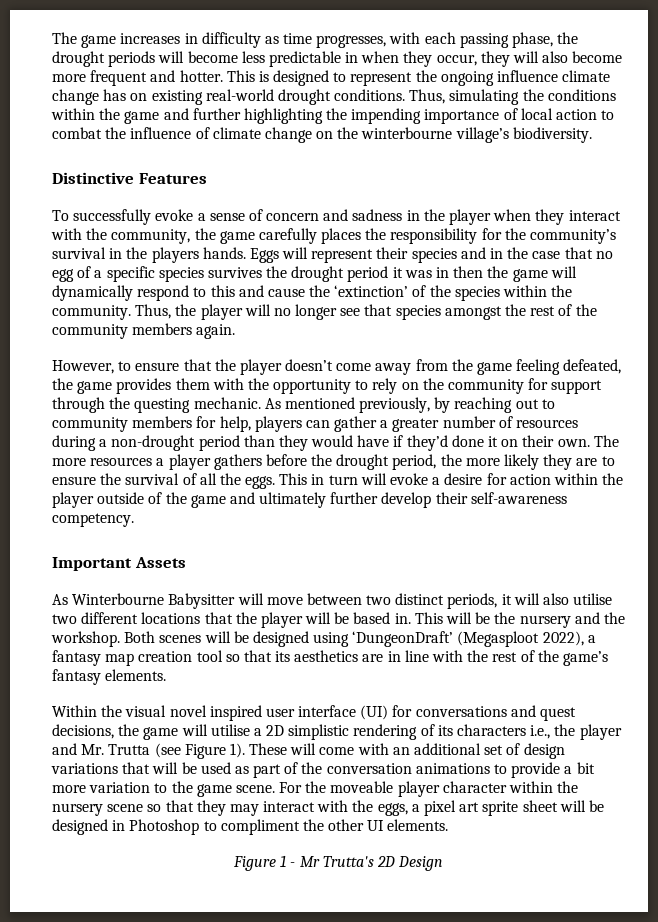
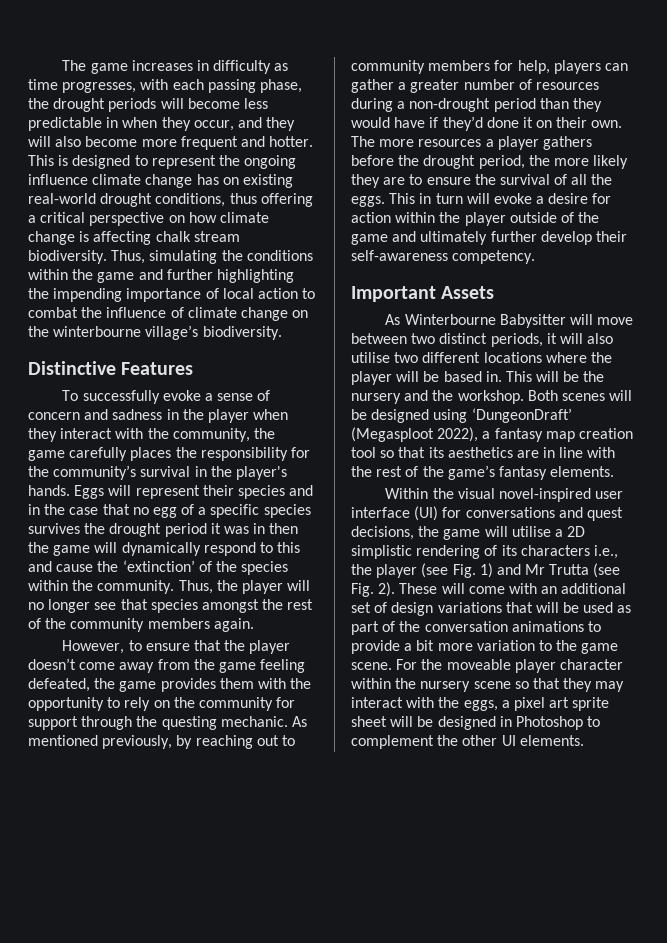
- The game increases in difficulty as time progresses, with each passing phase, the drought periods will become less predictable in when they occur, they will also become more frequent and hotter.
+ The game increases in difficulty as time progresses, with each passing phase, the drought periods will become less predictable in when they occur, and they will also become more frequent and hotter.
- This is designed to represent the ongoing influence climate change has on existing real-world drought conditions.
+ This is designed to represent the ongoing influence climate change has on existing real-world drought conditions, thus offering a critical perspective on how climate change is affecting chalk stream biodiversity.
- To successfully evoke a sense of concern and sadness in the player when they interact with the community, the game carefully places the responsibility for the community’s survival in the players hands.
+ To successfully evoke a sense of concern and sadness in the player when they interact with the community, the game carefully places the responsibility for the community’s survival in the player's hands.
- As Winterbourne Babysitter will move between two distinct periods, it will also utilise two different locations that the player will be based in.
+ As Winterbourne Babysitter will move between two distinct periods, it will also utilise two different locations where the player will be based in.
- Within the visual novel inspired user interface (UI) for conversations and quest decisions, the game will utilise a 2D simplistic rendering of its characters i.e., the player and Mr. Trutta (see Figure 1).
+ Within the visual novel-inspired user interface (UI) for conversations and quest decisions, the game will utilise a 2D simplistic rendering of its characters i.e., the player (see Fig. 1) and Mr Trutta (see Fig. 2).
- For the moveable player character within the nursery scene so that they may interact with the eggs, a pixel art sprite sheet will be designed in Photoshop to compliment the other UI elements.
+ For the moveable player character within the nursery scene so that they may interact with the eggs, a pixel art sprite sheet will be designed in Photoshop to complement the other UI elements.
- Figure 1 - Mr Trutta's 2D Design

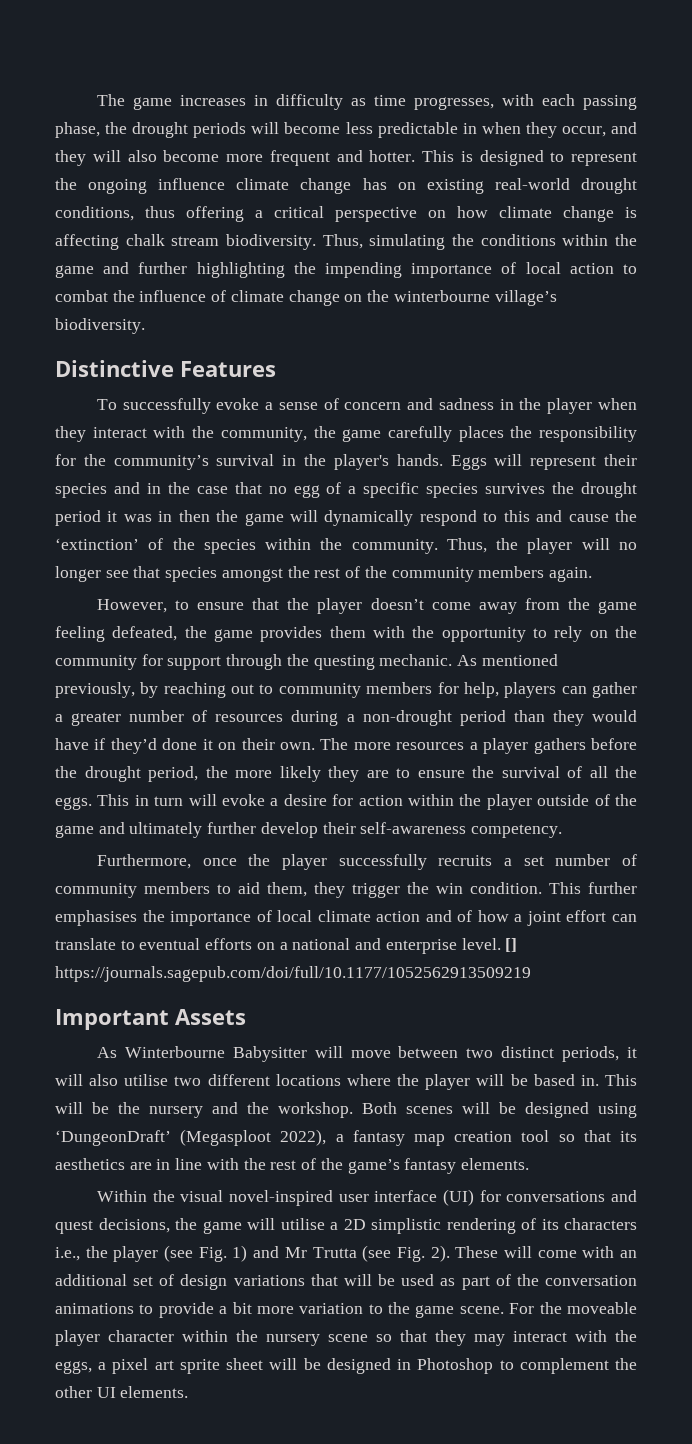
+ Furthermore, once the player successfully recruits a set number of community members to aid them, they trigger the win condition. This further emphasises the importance of local climate action and of how a joint effort can translate to eventual efforts on a national and enterprise level. [] https://journals.sagepub.com/doi/full/10.1177/1052562913509219

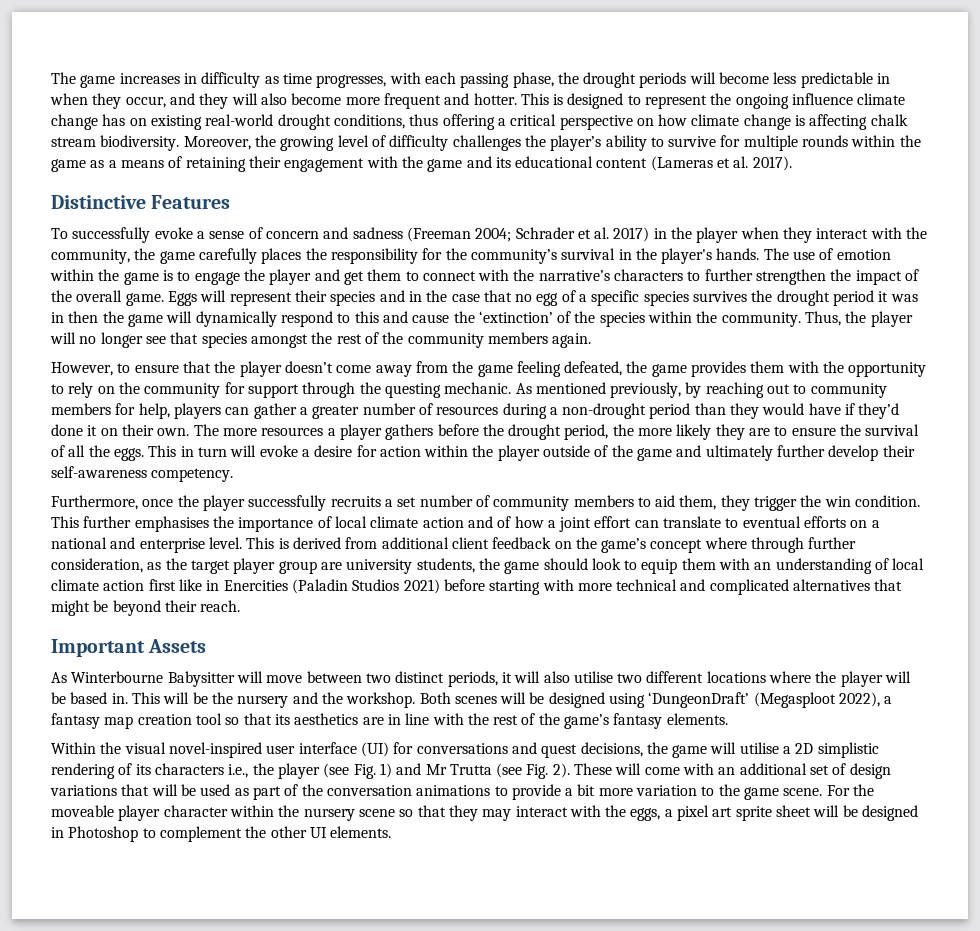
- Thus, simulating the conditions within the game and further highlighting the impending importance of local action to combat the influence of climate change on the winterbourne village’s biodiversity.
+ Moreover, the growing level of difficulty challenges the player’s ability to survive for multiple rounds within the game as a means of retaining their engagement with the game and its educational content (Lameras et al. 2017).
- To successfully evoke a sense of concern and sadness in the player when they interact with the community, the game carefully places the responsibility for the community’s survival in the player's hands.
+ To successfully evoke a sense of concern and sadness (Freeman 2004; Schrader et al. 2017) in the player when they interact with the community, the game carefully places the responsibility for the community’s survival in the player's hands.
+ The use of emotion within the game is to engage the player and get them to connect with the narrative’s characters to further strengthen the impact of the overall game.
- [] https://journals.sagepub.com/doi/full/10.1177/1052562913509219
+ This is derived from additional client feedback on the game’s concept where through further consideration, as the target player group are university students, the game should look to equip them with an understanding of local climate action first like in Enercities (Paladin Studios 2021) before starting with more technical and complicated alternatives that might be beyond their reach.

